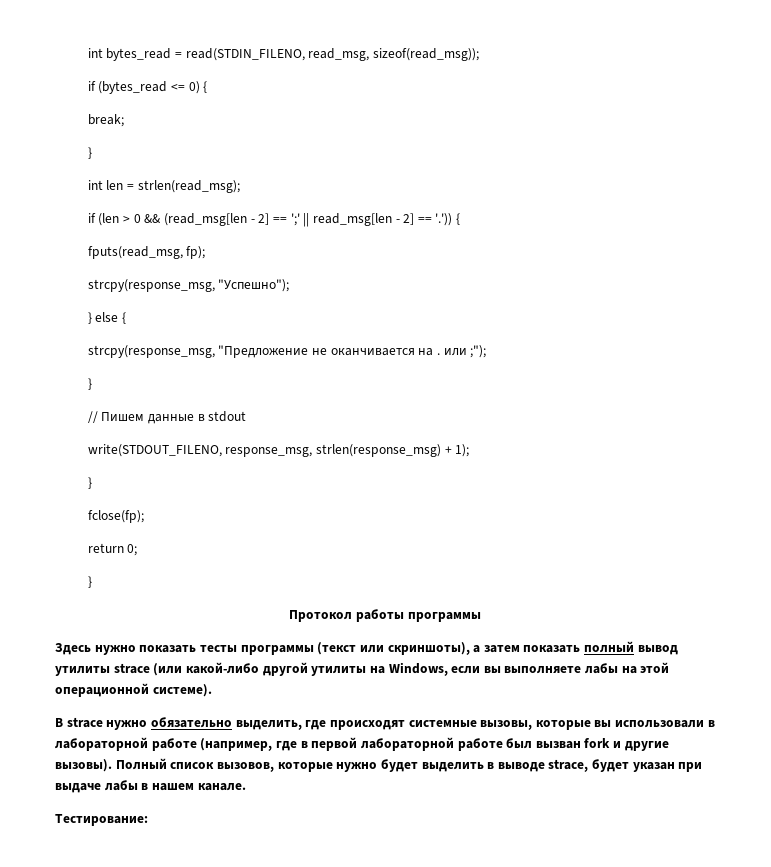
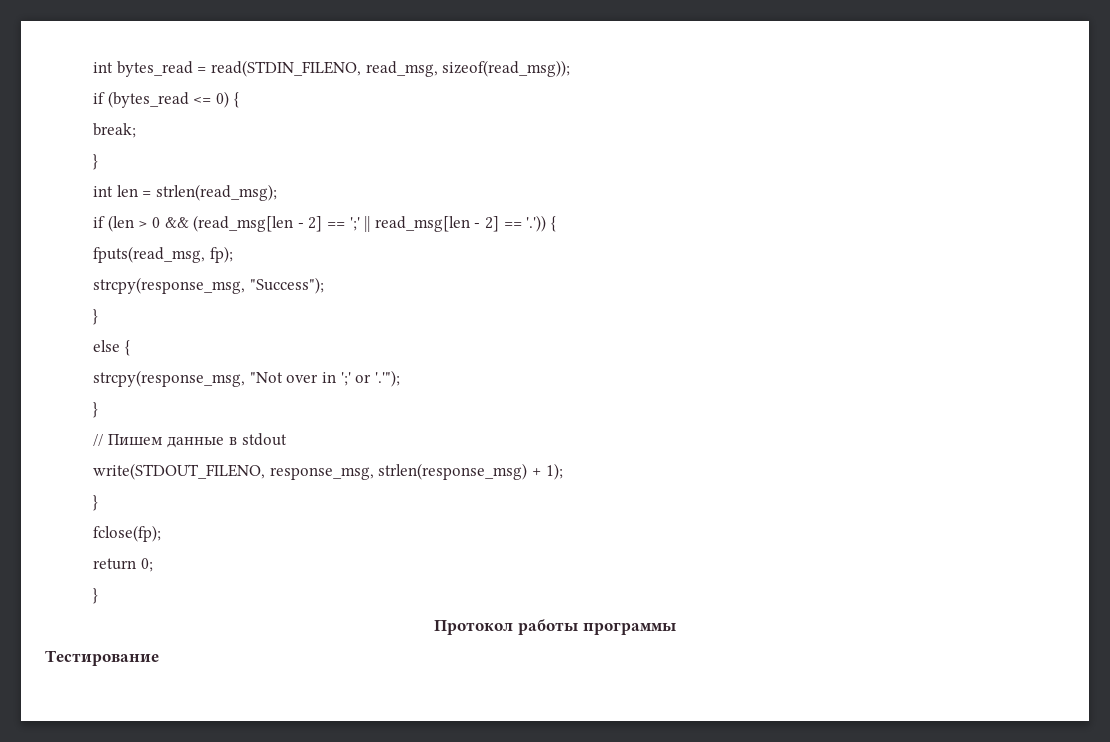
- strcpy(response_msg, "Успешно");
- } else {
+ strcpy(response_msg, "Success");
+ }
+ else {
- strcpy(response_msg, "Предложение не оканчивается на . или ;");
+ strcpy(response_msg, "Not over in ';' or '.'");
- Здесь нужно показать тесты программы (текст или скриншоты), а затем показать полный вывод утилиты strace (или какой-либо другой утилиты на Windows, если вы выполняете лабы на этой операционной системе).
- В strace нужно обязательно выделить, где происходят системные вызовы, которые вы использовали в лабораторной работе (например, где в первой лабораторной работе был вызван fork и другие вызовы). Полный список вызовов, которые нужно будет выделить в выводе strace, будет указан при выдаче лабы в нашем канале.
- Тестирование:
+ Тестирование

